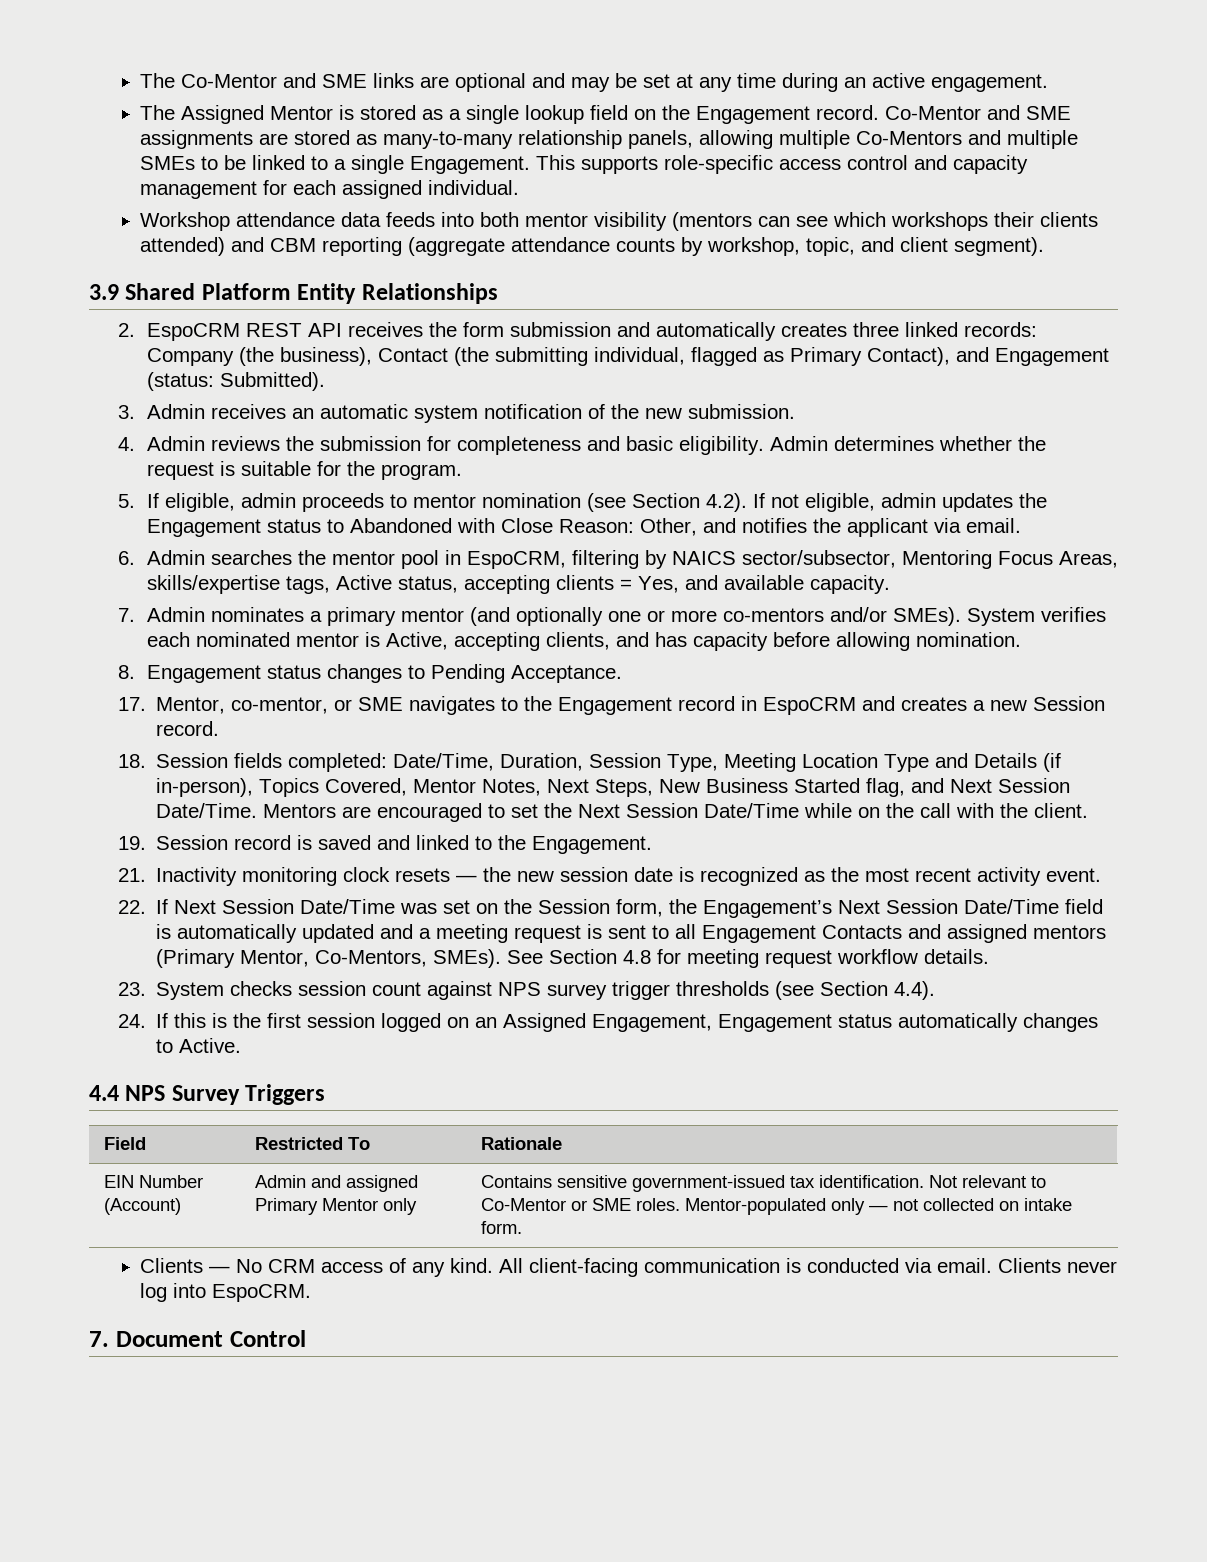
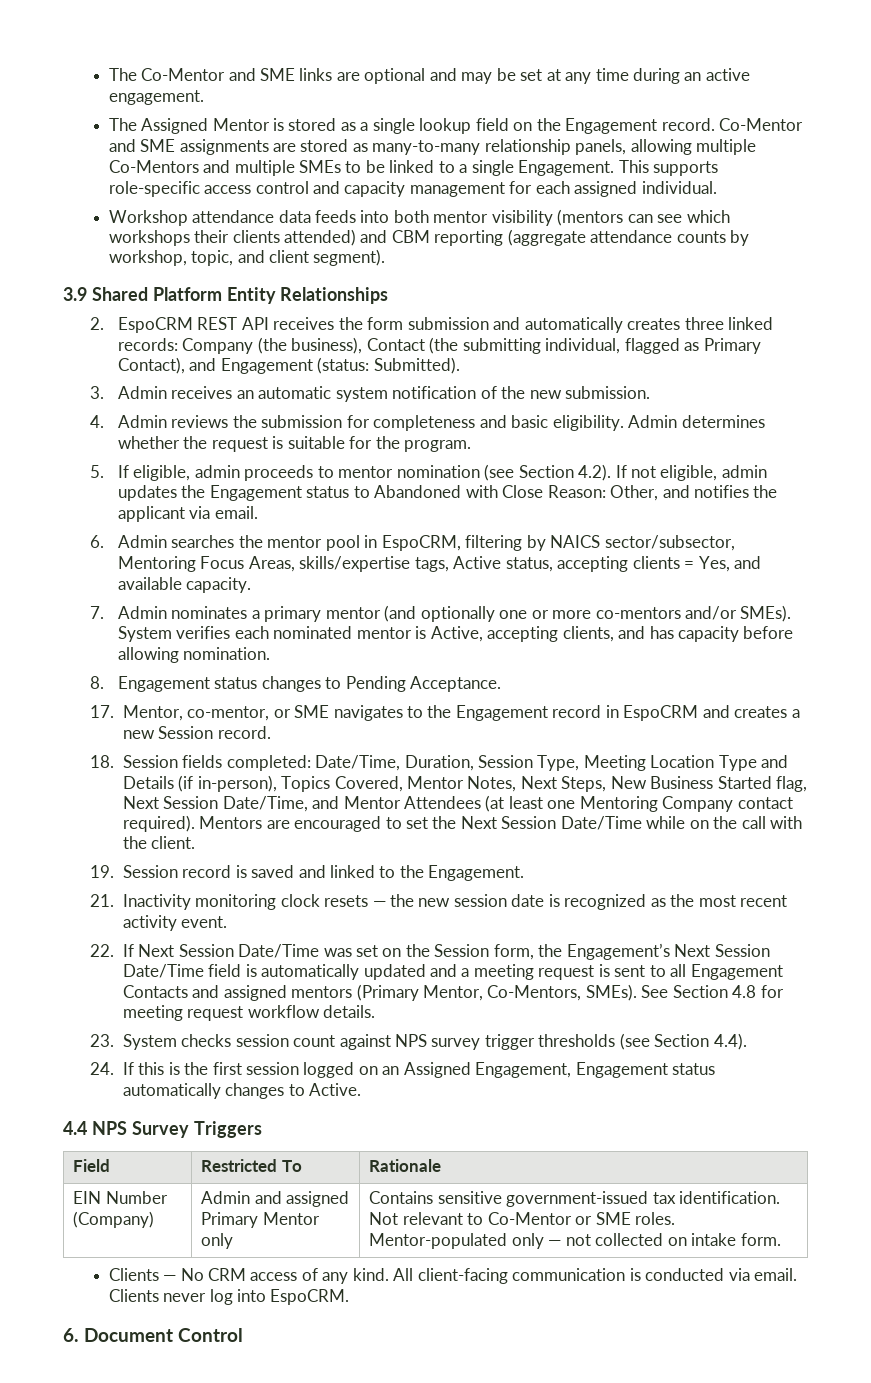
- 18. Session fields completed: Date/Time, Duration, Session Type, Meeting Location Type and Details (if in-person), Topics Covered, Mentor Notes, Next Steps, New Business Started flag, and Next Session Date/Time.
+ 18. Session fields completed: Date/Time, Duration, Session Type, Meeting Location Type and Details (if in-person), Topics Covered, Mentor Notes, Next Steps, New Business Started flag, Next Session Date/Time, and Mentor Attendees (at least one Mentoring Company contact required).
- EIN Number (Account) | Admin and assigned Primary Mentor only | Contains sensitive government-issued tax identification. Not relevant to Co-Mentor or SME roles. Mentor-populated only — not collected on intake form.
+ EIN Number (Company) | Admin and assigned Primary Mentor only | Contains sensitive government-issued tax identification. Not relevant to Co-Mentor or SME roles. Mentor-populated only — not collected on intake form.
- 7. Document Control
+ 6. Document Control

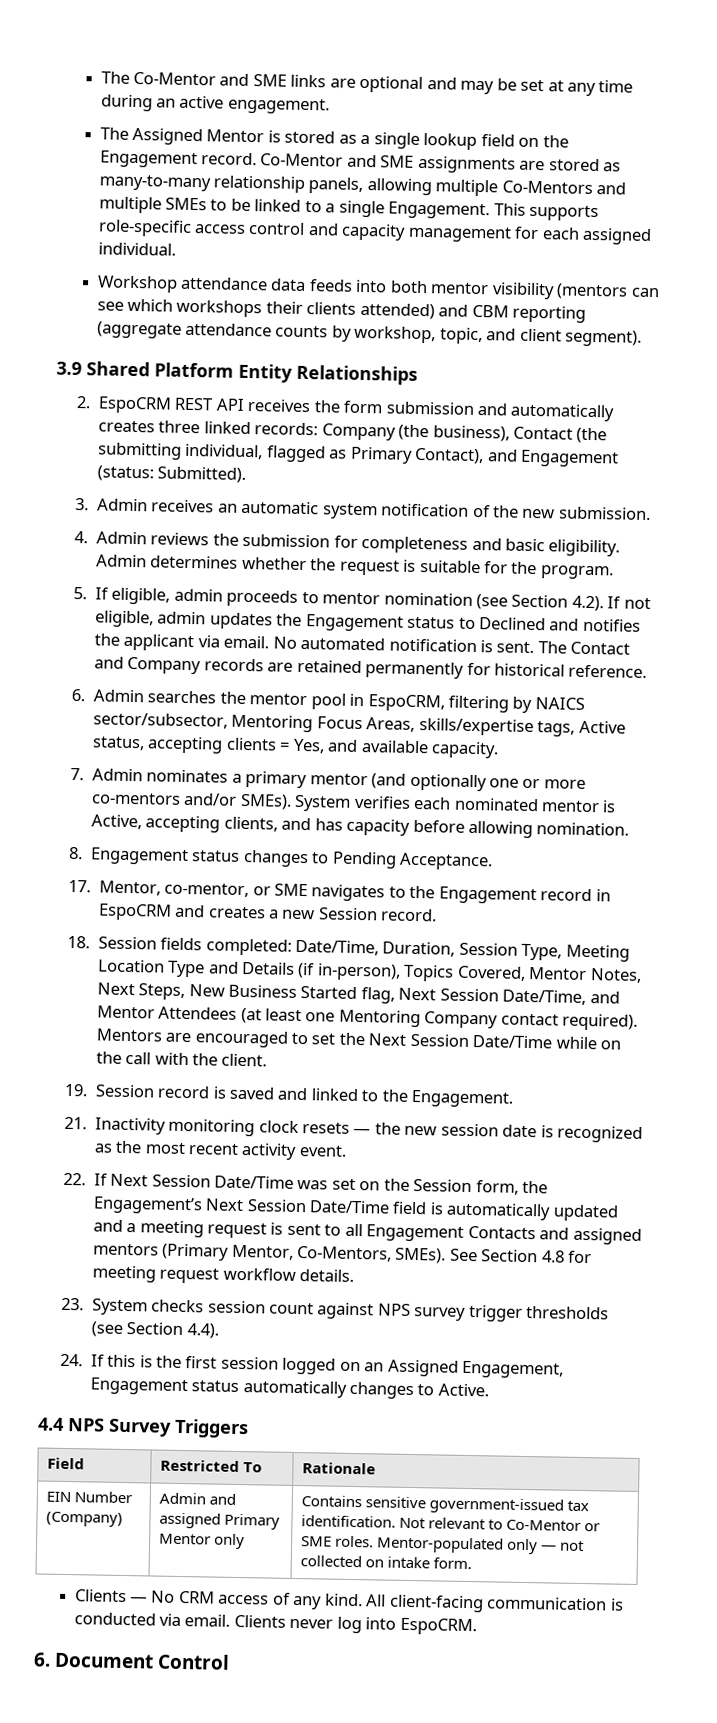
- 5. If eligible, admin proceeds to mentor nomination (see Section 4.2). If not eligible, admin updates the Engagement status to Abandoned with Close Reason: Other, and notifies the applicant via email.
+ 5. If eligible, admin proceeds to mentor nomination (see Section 4.2). If not eligible, admin updates the Engagement status to Declined and notifies the applicant via email. No automated notification is sent. The Contact and Company records are retained permanently for historical reference.

